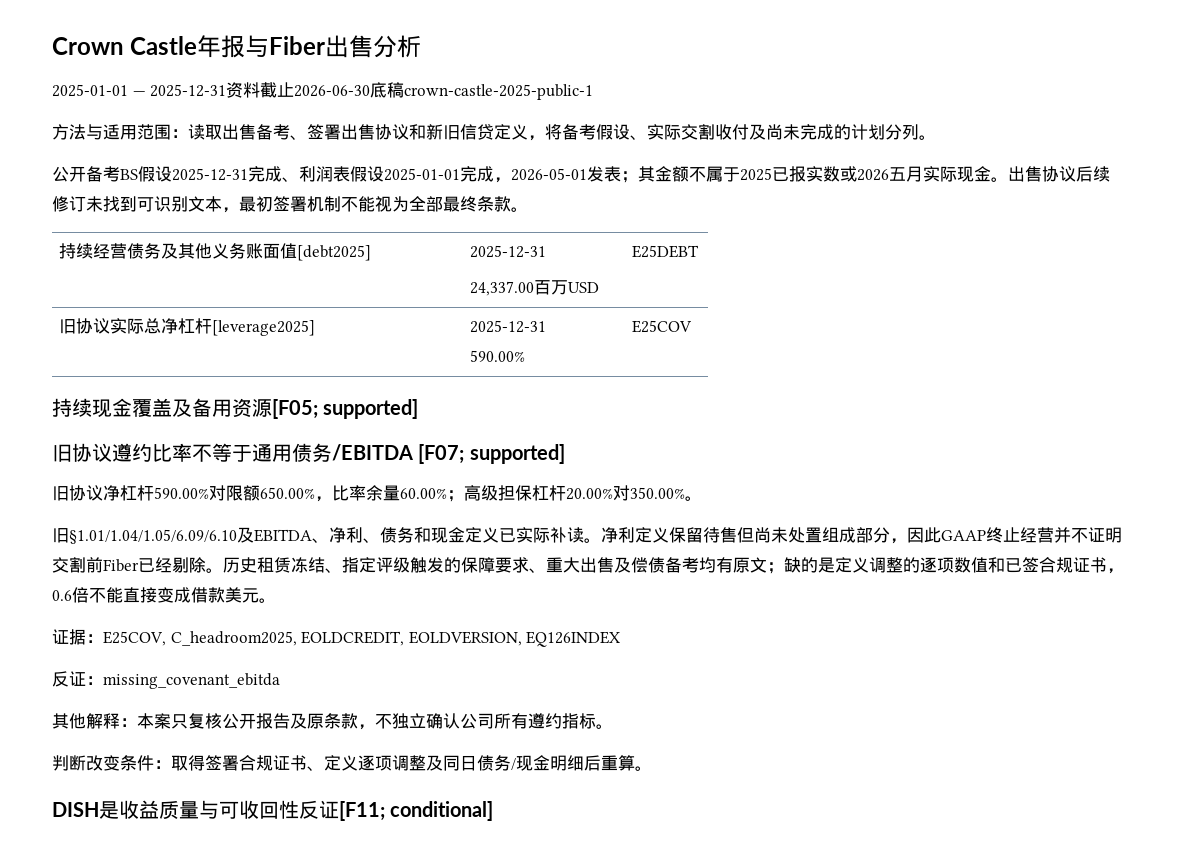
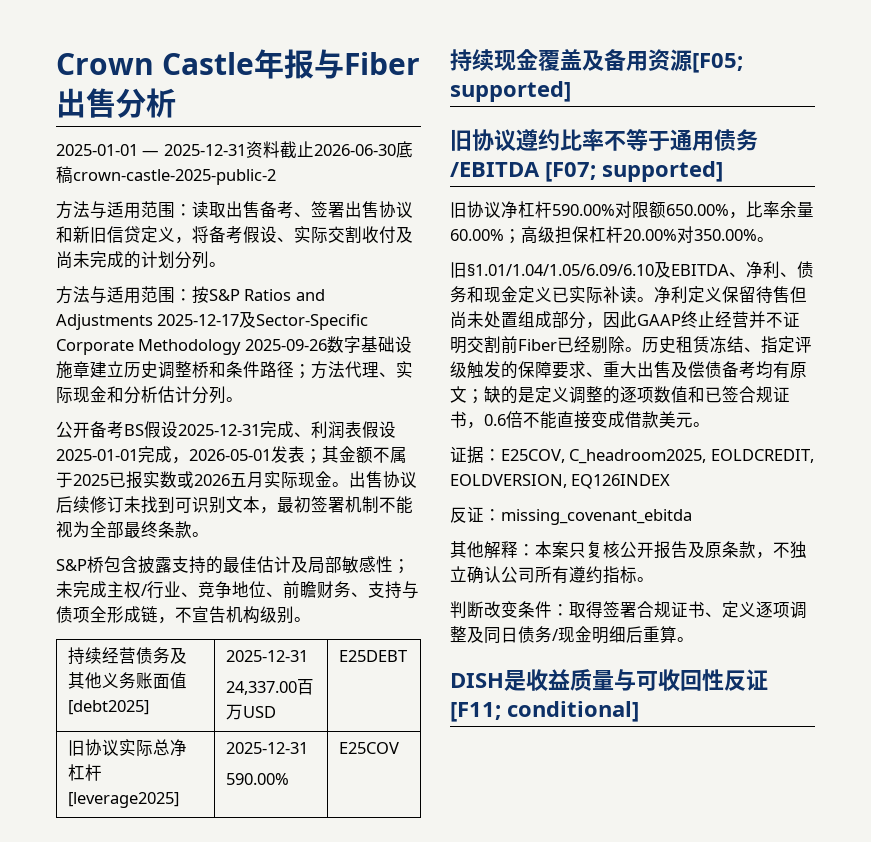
- 2025-01-01 — 2025-12-31资料截止2026-06-30底稿crown-castle-2025-public-1
+ 2025-01-01 — 2025-12-31资料截止2026-06-30底稿crown-castle-2025-public-2
+ 方法与适用范围：按S&P Ratios and Adjustments 2025-12-17及Sector-Specific Corporate Methodology 2025-09-26数字基础设施章建立历史调整桥和条件路径；方法代理、实际现金和分析估计分列。
+ S&P桥包含披露支持的最佳估计及局部敏感性；未完成主权/行业、竞争地位、前瞻财务、支持与债项全形成链，不宣告机构级别。

